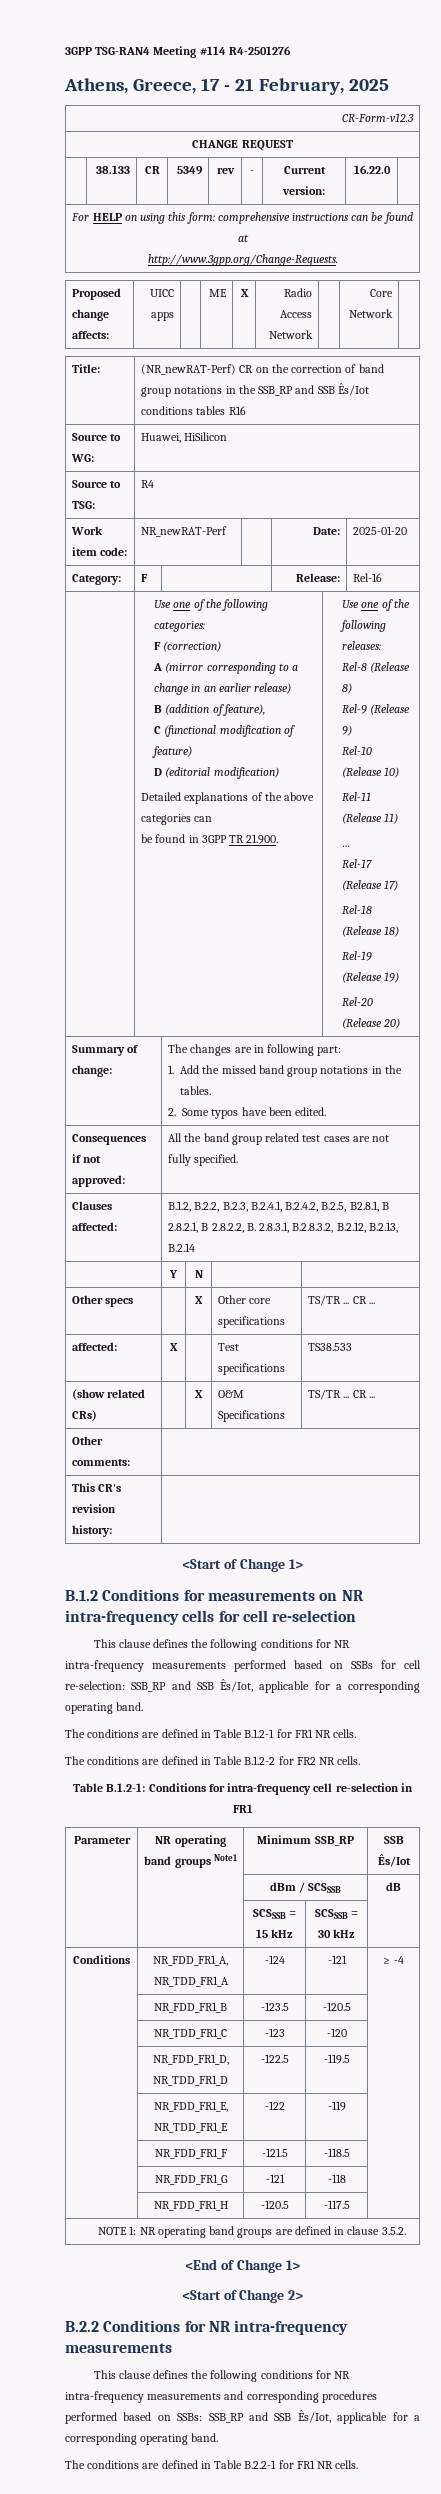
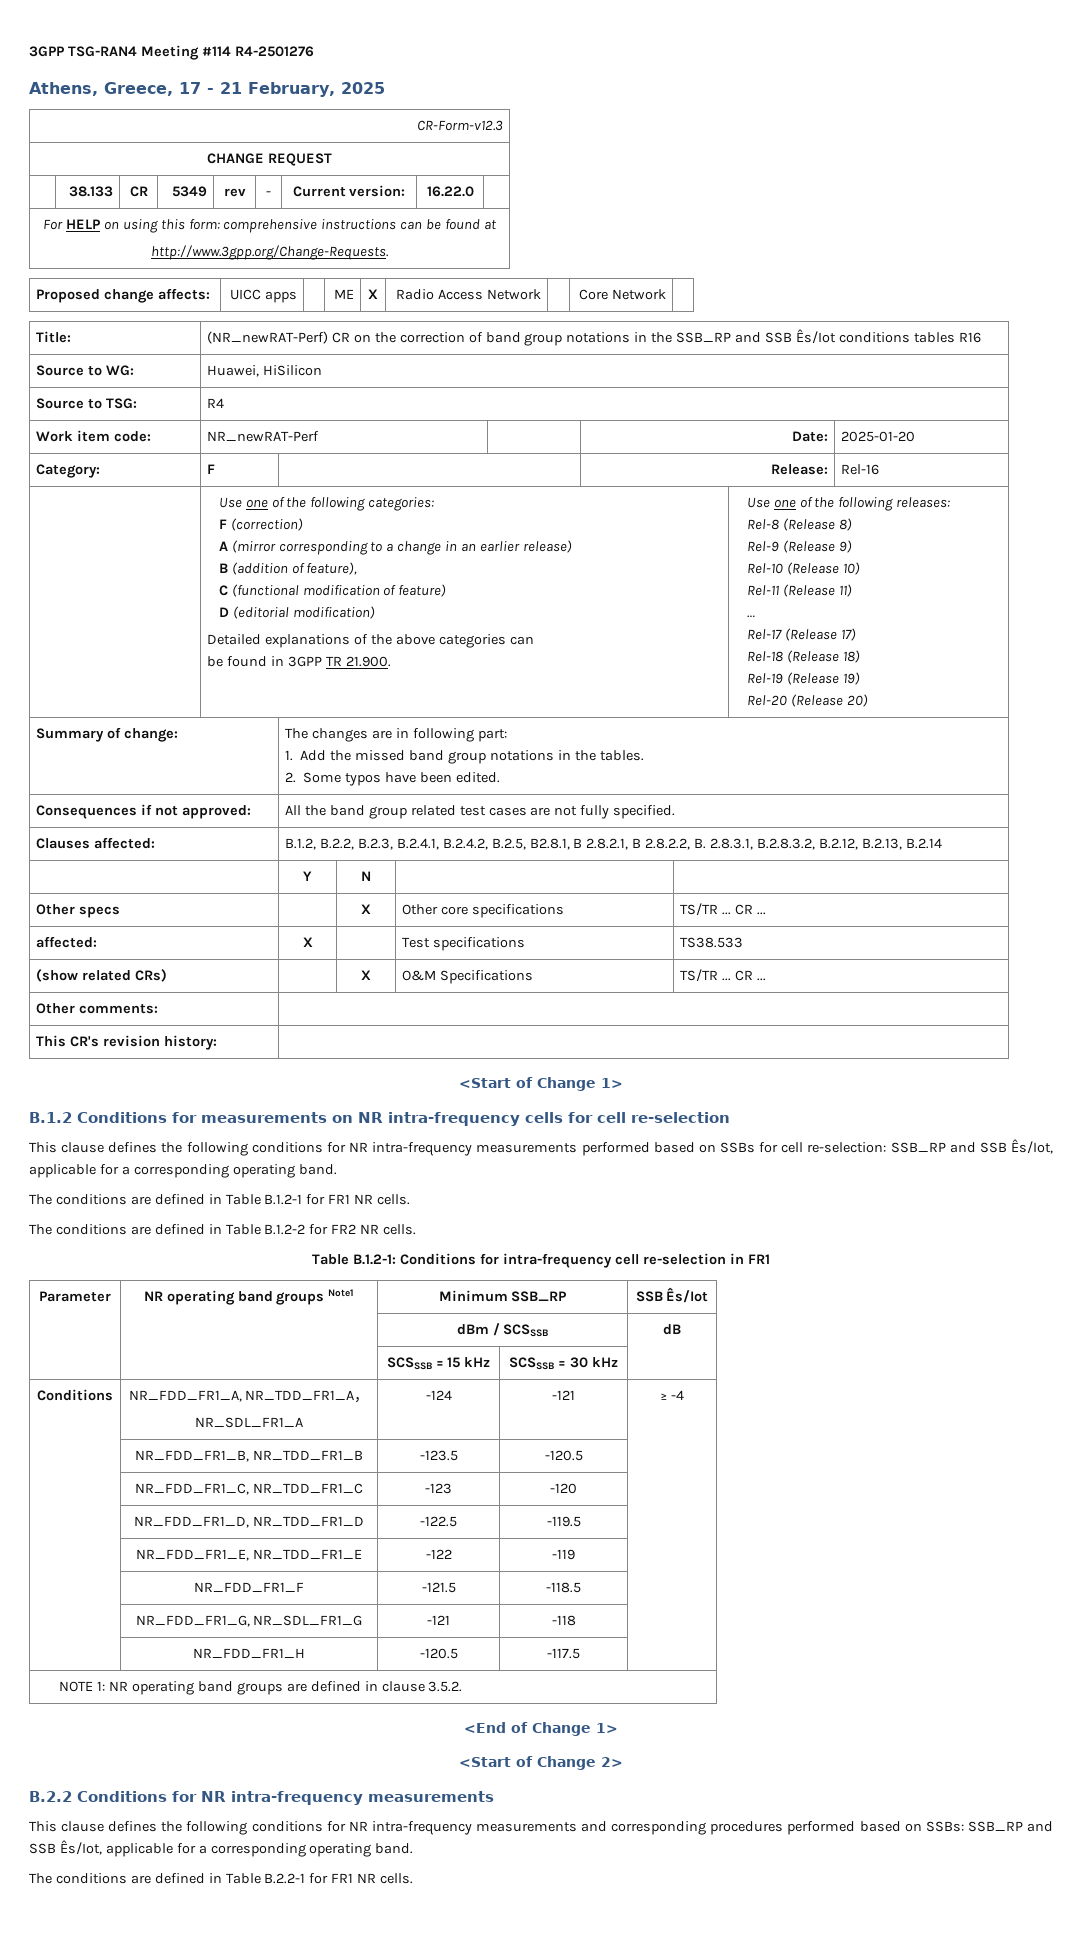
- Conditions | NR_FDD_FR1_A, NR_TDD_FR1_A | -124 | -121 | ≥ -4
+ Conditions | NR_FDD_FR1_A, NR_TDD_FR1_A，
+ NR_SDL_FR1_A | -124 | -121 | ≥ -4
- | NR_FDD_FR1_B | -123.5 | -120.5 |
+ | NR_FDD_FR1_B, NR_TDD_FR1_B | -123.5 | -120.5 |
- | NR_TDD_FR1_C | -123 | -120 |
+ | NR_FDD_FR1_C, NR_TDD_FR1_C | -123 | -120 |
- | NR_FDD_FR1_G | -121 | -118 |
+ | NR_FDD_FR1_G, NR_SDL_FR1_G | -121 | -118 |

